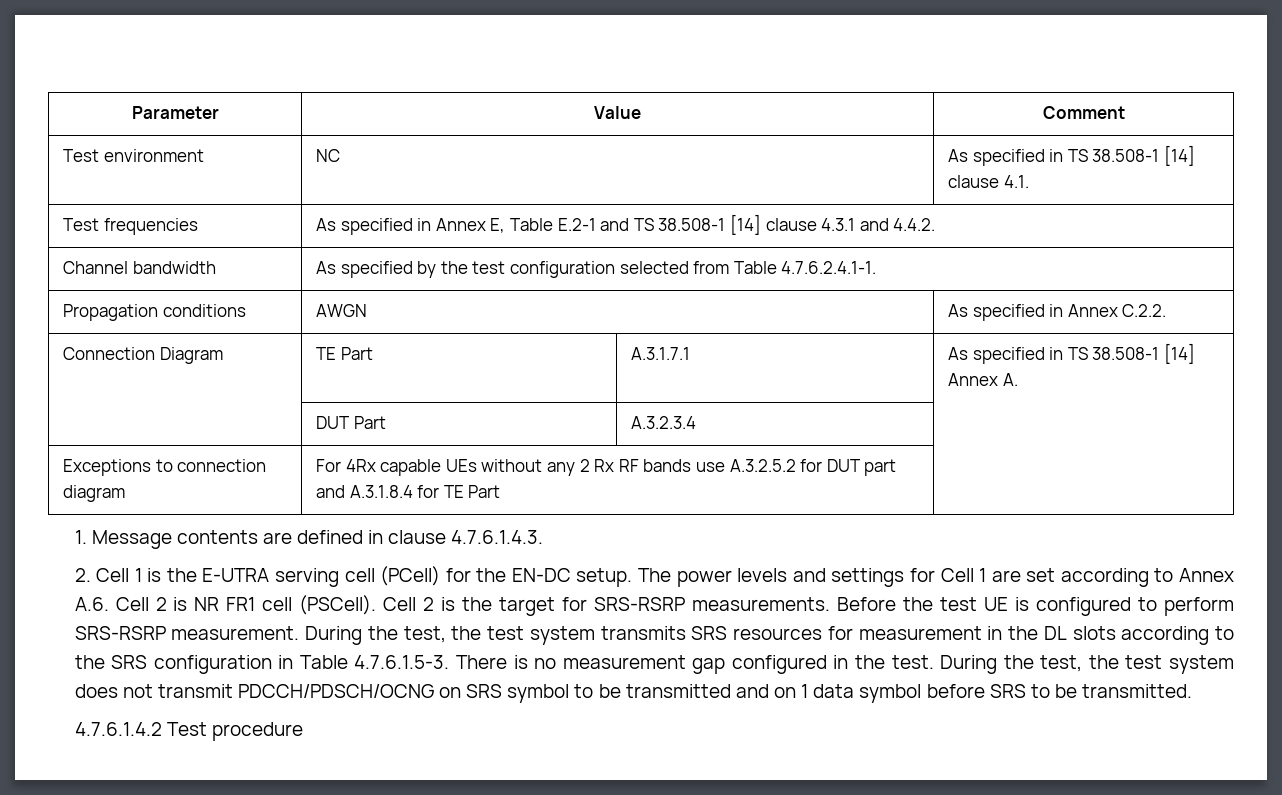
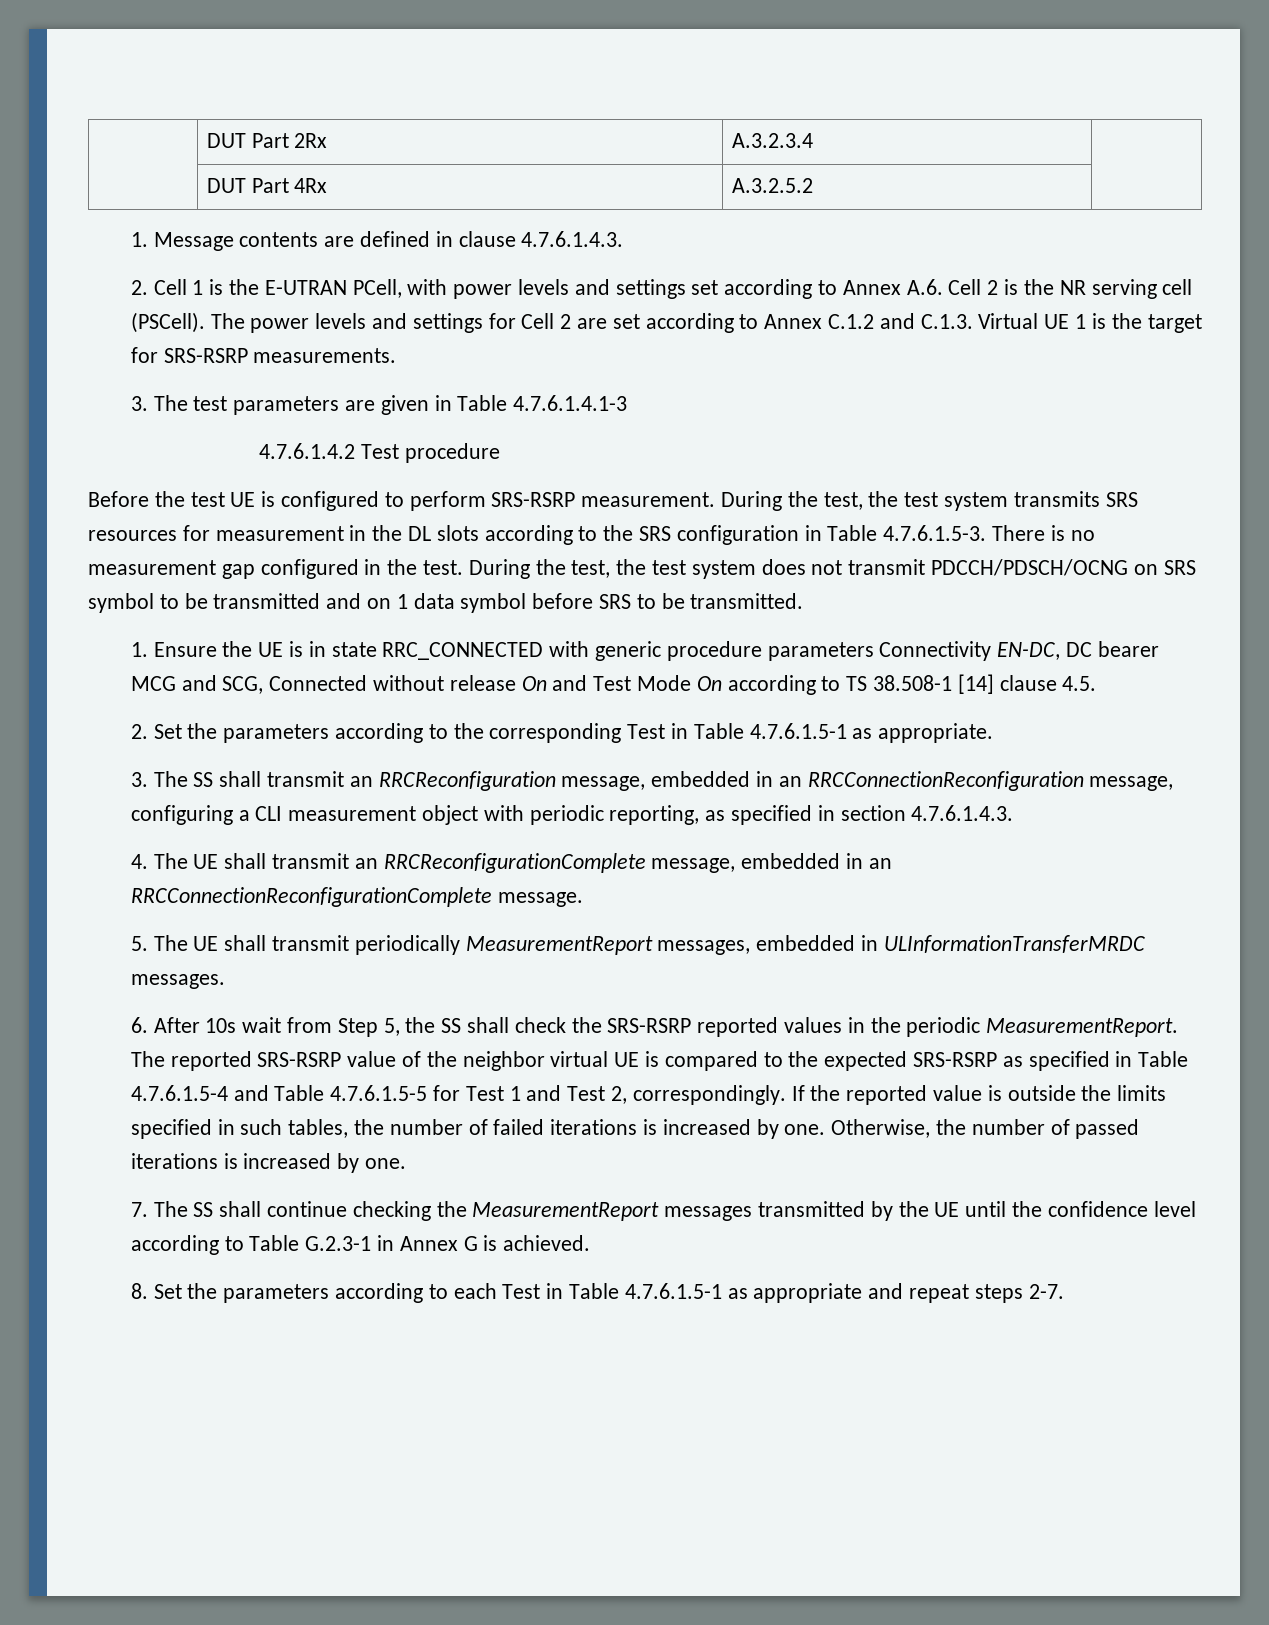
- Parameter | Value | Comment
- Test environment | NC | As specified in TS 38.508-1 [14] clause 4.1.
- Test frequencies | As specified in Annex E, Table E.2-1 and TS 38.508-1 [14] clause 4.3.1 and 4.4.2.
- Channel bandwidth | As specified by the test configuration selected from Table 4.7.6.2.4.1-1.
- Propagation conditions | AWGN | As specified in Annex C.2.2.
- Connection Diagram | TE Part | A.3.1.7.1 | As specified in TS 38.508-1 [14] Annex A.
- | DUT Part | A.3.2.3.4 |
- Exceptions to connection diagram | For 4Rx capable UEs without any 2 Rx RF bands use A.3.2.5.2 for DUT part and A.3.1.8.4 for TE Part |
+ | DUT Part 2Rx | A.3.2.3.4 |
+ | DUT Part 4Rx | A.3.2.5.2 |
- 2. Cell 1 is the E-UTRA serving cell (PCell) for the EN-DC setup. The power levels and settings for Cell 1 are set according to Annex A.6. Cell 2 is NR FR1 cell (PSCell). Cell 2 is the target for SRS-RSRP measurements. Before the test UE is configured to perform SRS-RSRP measurement.
+ 2. Cell 1 is the E-UTRAN PCell, with power levels and settings set according to Annex A.6. Cell 2 is the NR serving cell (PSCell). The power levels and settings for Cell 2 are set according to Annex C.1.2 and C.1.3. Virtual UE 1 is the target for SRS-RSRP measurements.
+ 3. The test parameters are given in Table 4.7.6.1.4.1-3
+ 4.7.6.1.4.2 Test procedure
+ Before the test UE is configured to perform SRS-RSRP measurement.
- 4.7.6.1.4.2 Test procedure
+ 1. Ensure the UE is in state RRC_CONNECTED with generic procedure parameters Connectivity EN-DC, DC bearer MCG and SCG, Connected without release On and Test Mode On according to TS 38.508-1 [14] clause 4.5.
+ 2. Set the parameters according to the corresponding Test in Table 4.7.6.1.5-1 as appropriate.
+ 3. The SS shall transmit an RRCReconfiguration message, embedded in an RRCConnectionReconfiguration message, configuring a CLI measurement object with periodic reporting, as specified in section 4.7.6.1.4.3.
+ 4. The UE shall transmit an RRCReconfigurationComplete message, embedded in an RRCConnectionReconfigurationComplete message.
+ 5. The UE shall transmit periodically MeasurementReport messages, embedded in ULInformationTransferMRDC messages.
+ 6. After 10s wait from Step 5, the SS shall check the SRS-RSRP reported values in the periodic MeasurementReport. The reported SRS-RSRP value of the neighbor virtual UE is compared to the expected SRS-RSRP as specified in Table 4.7.6.1.5-4 and Table 4.7.6.1.5-5 for Test 1 and Test 2, correspondingly. If the reported value is outside the limits specified in such tables, the number of failed iterations is increased by one. Otherwise, the number of passed iterations is increased by one.
+ 7. The SS shall continue checking the MeasurementReport messages transmitted by the UE until the confidence level according to Table G.2.3-1 in Annex G is achieved.
+ 8. Set the parameters according to each Test in Table 4.7.6.1.5-1 as appropriate and repeat steps 2-7.

